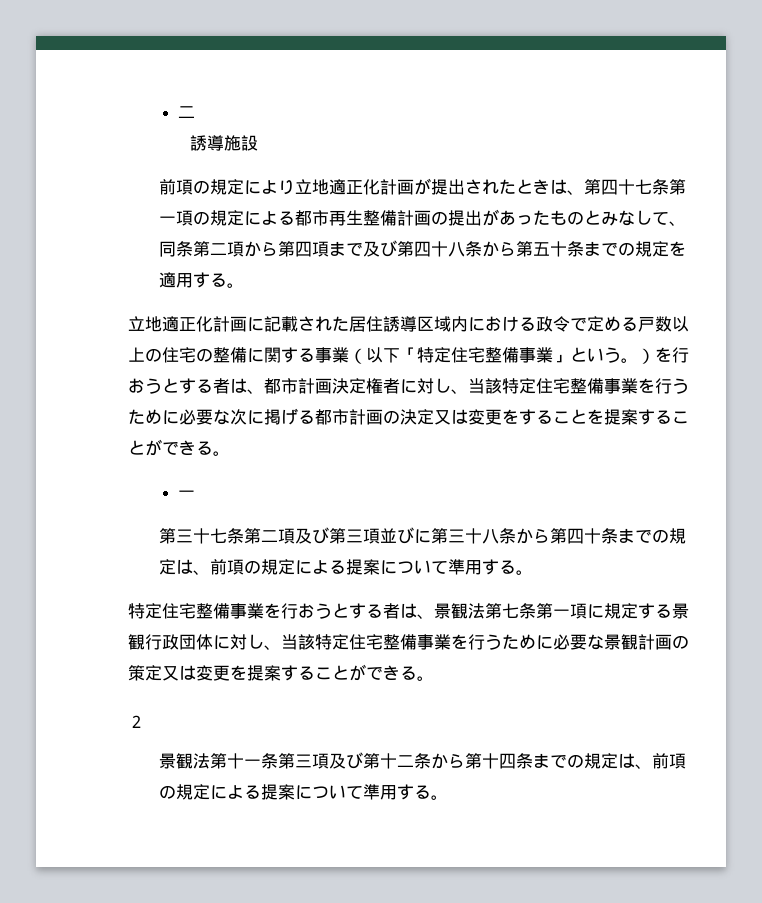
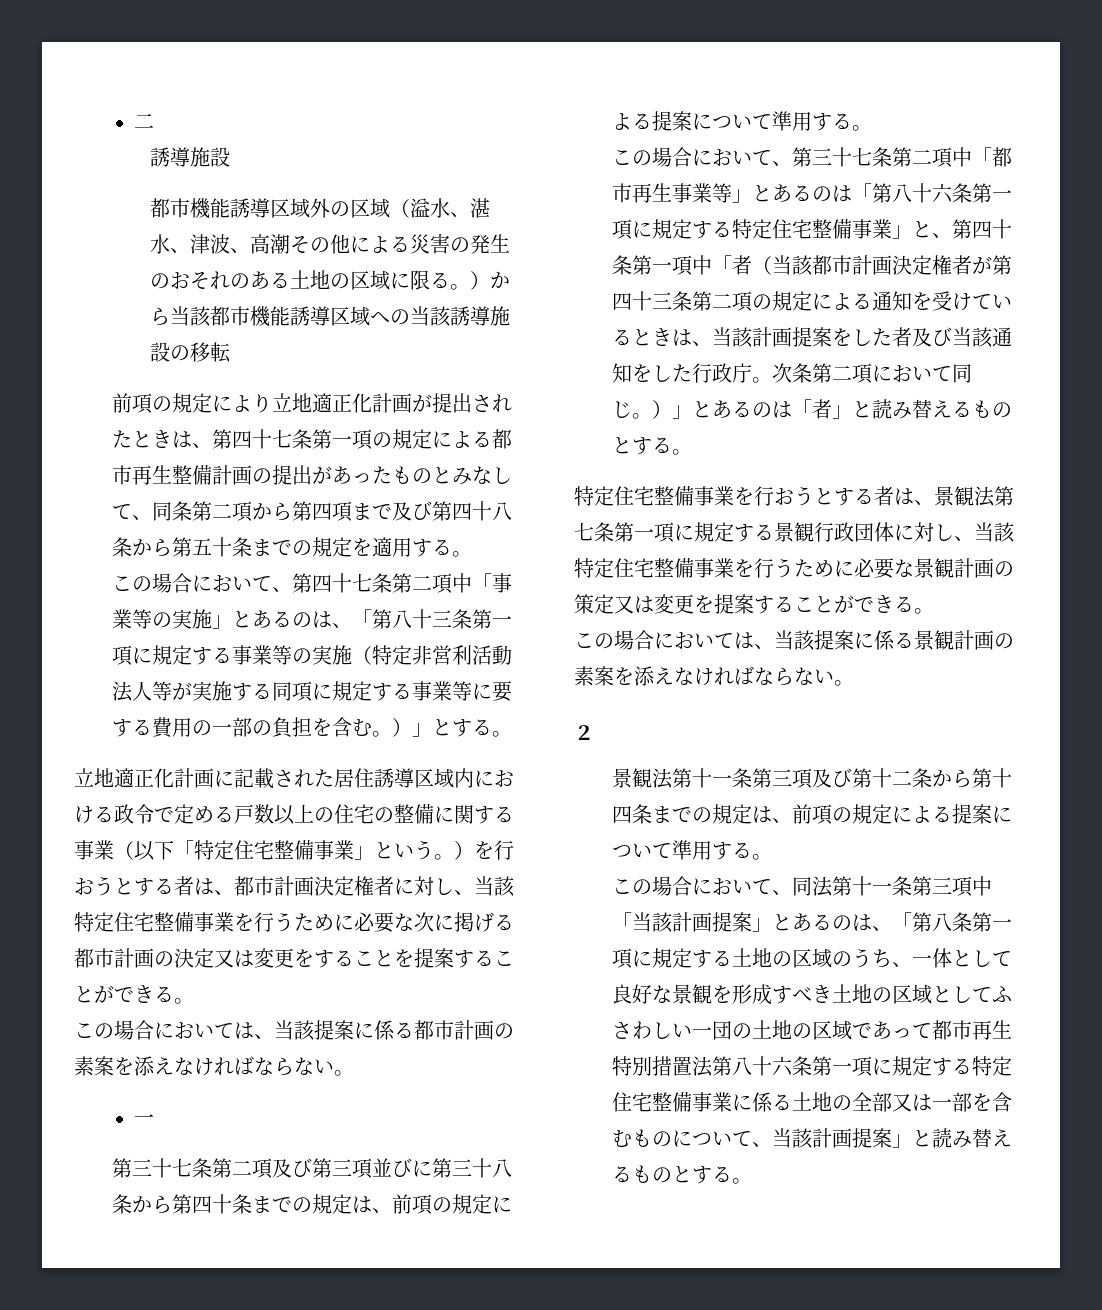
+ 都市機能誘導区域外の区域（溢水、湛水、津波、高潮その他による災害の発生のおそれのある土地の区域に限る。）から当該都市機能誘導区域への当該誘導施設の移転
+ この場合において、第四十七条第二項中「事業等の実施」とあるのは、「第八十三条第一項に規定する事業等の実施（特定非営利活動法人等が実施する同項に規定する事業等に要する費用の一部の負担を含む。）」とする。
+ この場合においては、当該提案に係る都市計画の素案を添えなければならない。
+ この場合において、第三十七条第二項中「都市再生事業等」とあるのは「第八十六条第一項に規定する特定住宅整備事業」と、第四十条第一項中「者（当該都市計画決定権者が第四十三条第二項の規定による通知を受けているときは、当該計画提案をした者及び当該通知をした行政庁。次条第二項において同じ。）」とあるのは「者」と読み替えるものとする。
+ この場合においては、当該提案に係る景観計画の素案を添えなければならない。
+ この場合において、同法第十一条第三項中「当該計画提案」とあるのは、「第八条第一項に規定する土地の区域のうち、一体として良好な景観を形成すべき土地の区域としてふさわしい一団の土地の区域であって都市再生特別措置法第八十六条第一項に規定する特定住宅整備事業に係る土地の全部又は一部を含むものについて、当該計画提案」と読み替えるものとする。

